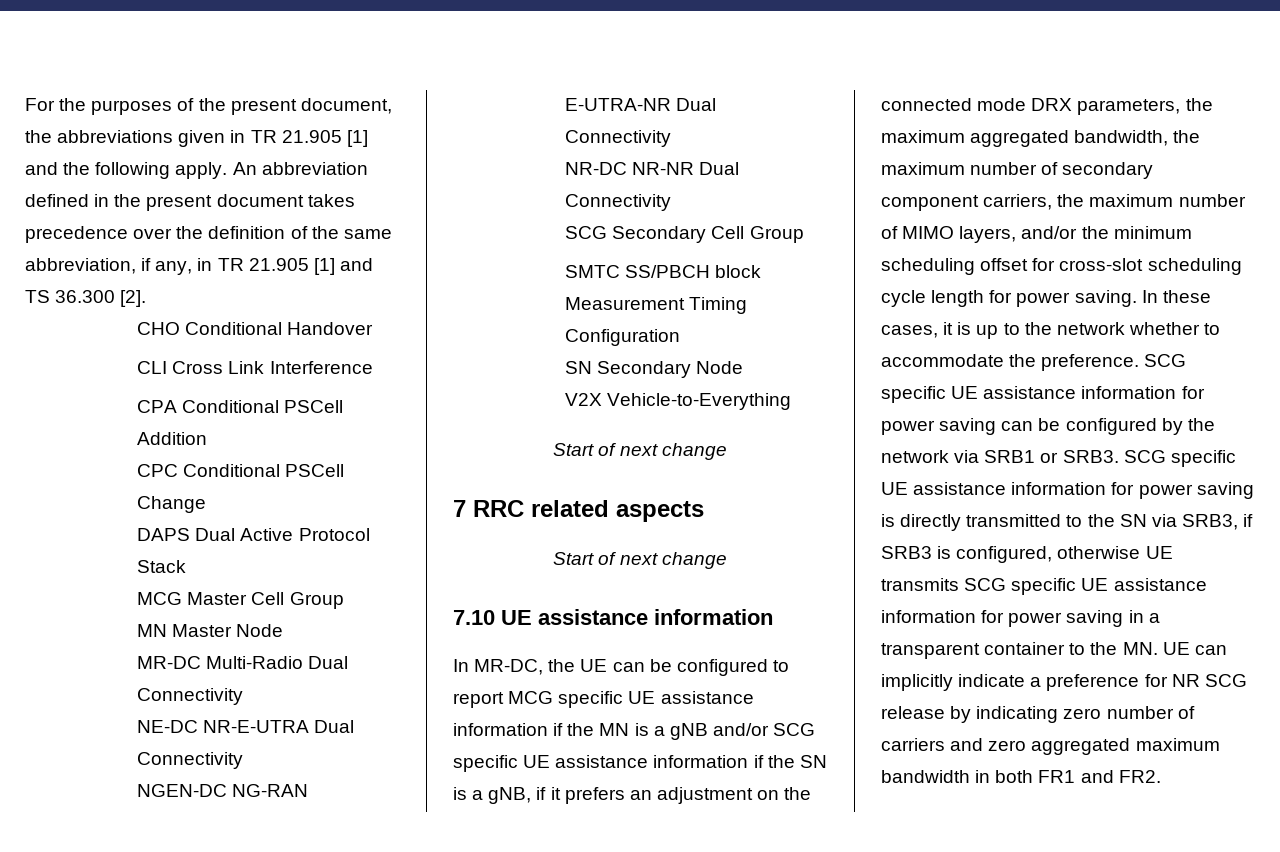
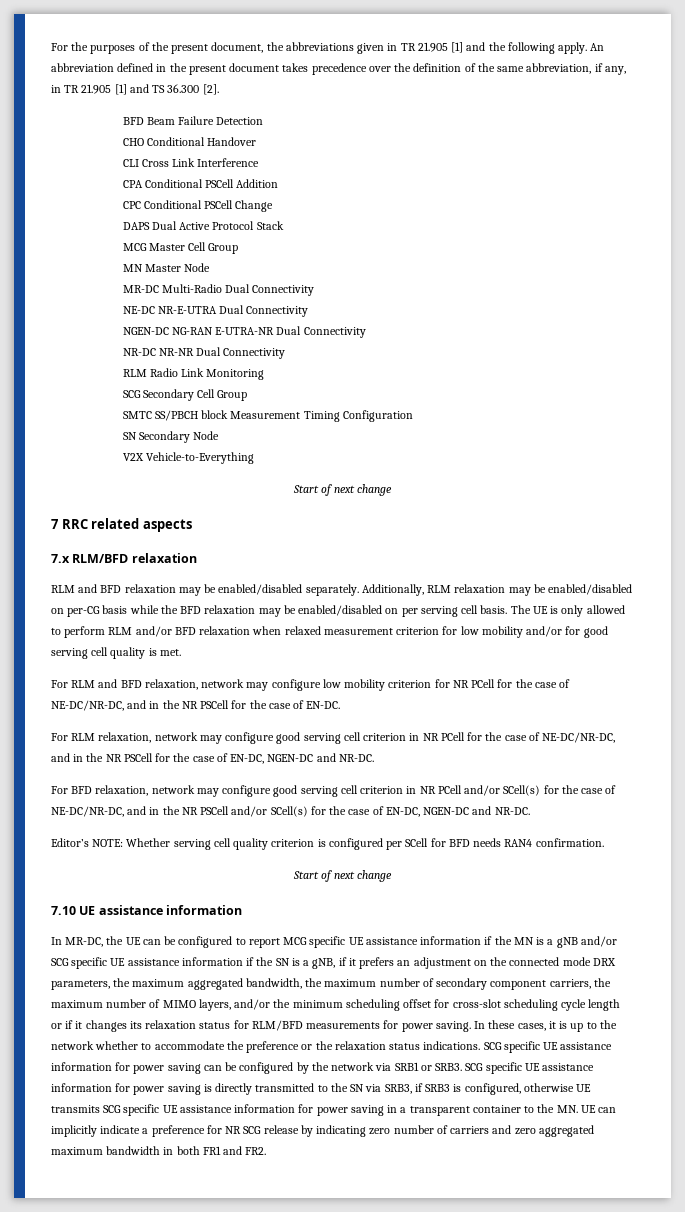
+ BFD Beam Failure Detection
+ RLM Radio Link Monitoring
+ 7.x RLM/BFD relaxation
+ RLM and BFD relaxation may be enabled/disabled separately. Additionally, RLM relaxation may be enabled/disabled on per-CG basis while the BFD relaxation may be enabled/disabled on per serving cell basis. The UE is only allowed to perform RLM and/or BFD relaxation when relaxed measurement criterion for low mobility and/or for good serving cell quality is met.
+ For RLM and BFD relaxation, network may configure low mobility criterion for NR PCell for the case of NE-DC/NR-DC, and in the NR PSCell for the case of EN-DC.
+ For RLM relaxation, network may configure good serving cell criterion in NR PCell for the case of NE-DC/NR-DC, and in the NR PSCell for the case of EN-DC, NGEN-DC and NR-DC.
+ For BFD relaxation, network may configure good serving cell criterion in NR PCell and/or SCell(s) for the case of NE-DC/NR-DC, and in the NR PSCell and/or SCell(s) for the case of EN-DC, NGEN-DC and NR-DC.
+ Editor’s NOTE: Whether serving cell quality criterion is configured per SCell for BFD needs RAN4 confirmation.
- In MR-DC, the UE can be configured to report MCG specific UE assistance information if the MN is a gNB and/or SCG specific UE assistance information if the SN is a gNB, if it prefers an adjustment on the connected mode DRX parameters, the maximum aggregated bandwidth, the maximum number of secondary component carriers, the maximum number of MIMO layers, and/or the minimum scheduling offset for cross-slot scheduling cycle length for power saving.
+ In MR-DC, the UE can be configured to report MCG specific UE assistance information if the MN is a gNB and/or SCG specific UE assistance information if the SN is a gNB, if it prefers an adjustment on the connected mode DRX parameters, the maximum aggregated bandwidth, the maximum number of secondary component carriers, the maximum number of MIMO layers, and/or the minimum scheduling offset for cross-slot scheduling cycle length or if it changes its relaxation status for RLM/BFD measurements for power saving.
- In these cases, it is up to the network whether to accommodate the preference.
+ In these cases, it is up to the network whether to accommodate the preference or the relaxation status indications.

